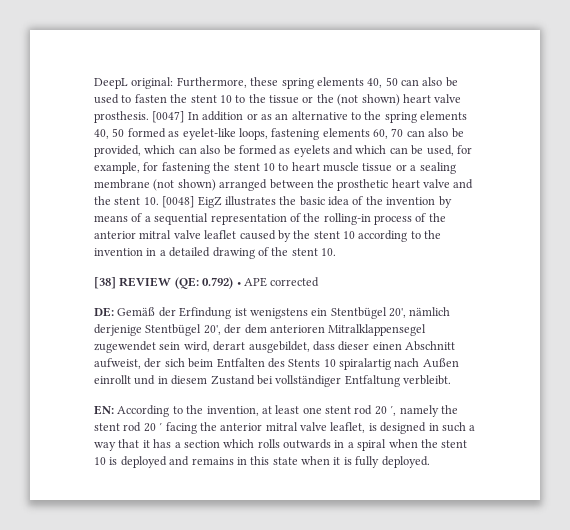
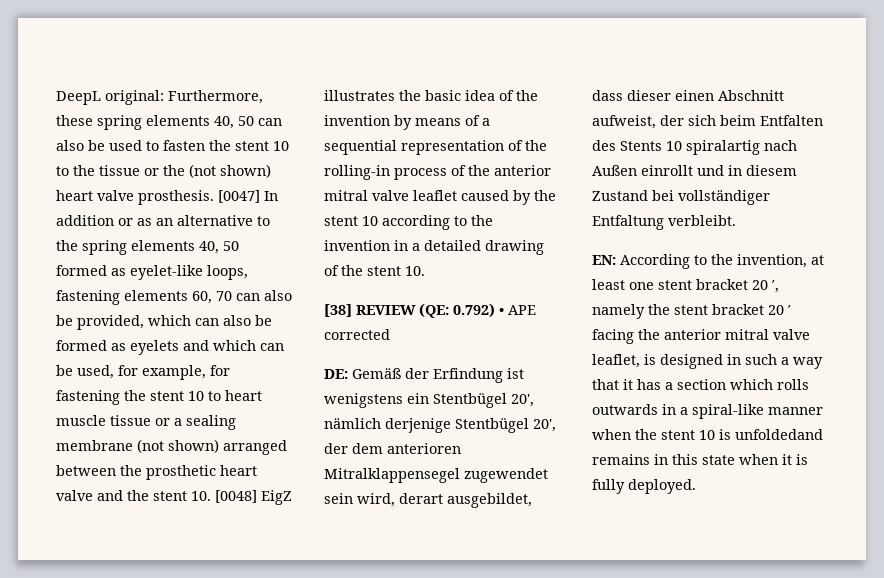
- EN: According to the invention, at least one stent rod 20 ′, namely the stent rod 20 ′ facing the anterior mitral valve leaflet, is designed in such a way that it has a section which rolls outwards in a spiral when the stent 10 is deployed and remains in this state when it is fully deployed.
+ EN: According to the invention, at least one stent bracket 20 ′, namely the stent bracket 20 ′ facing the anterior mitral valve leaflet, is designed in such a way that it has a section which rolls outwards in a spiral-like manner when the stent 10 is unfoldedand remains in this state when it is fully deployed.

